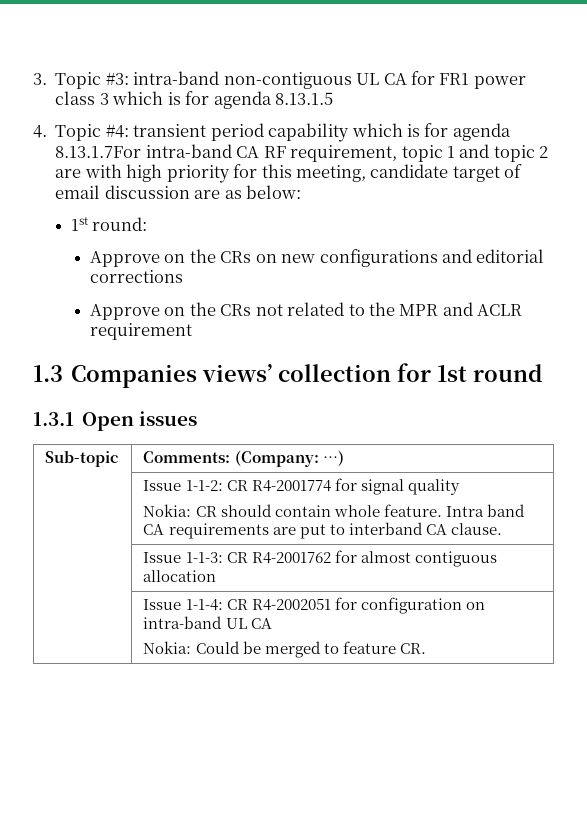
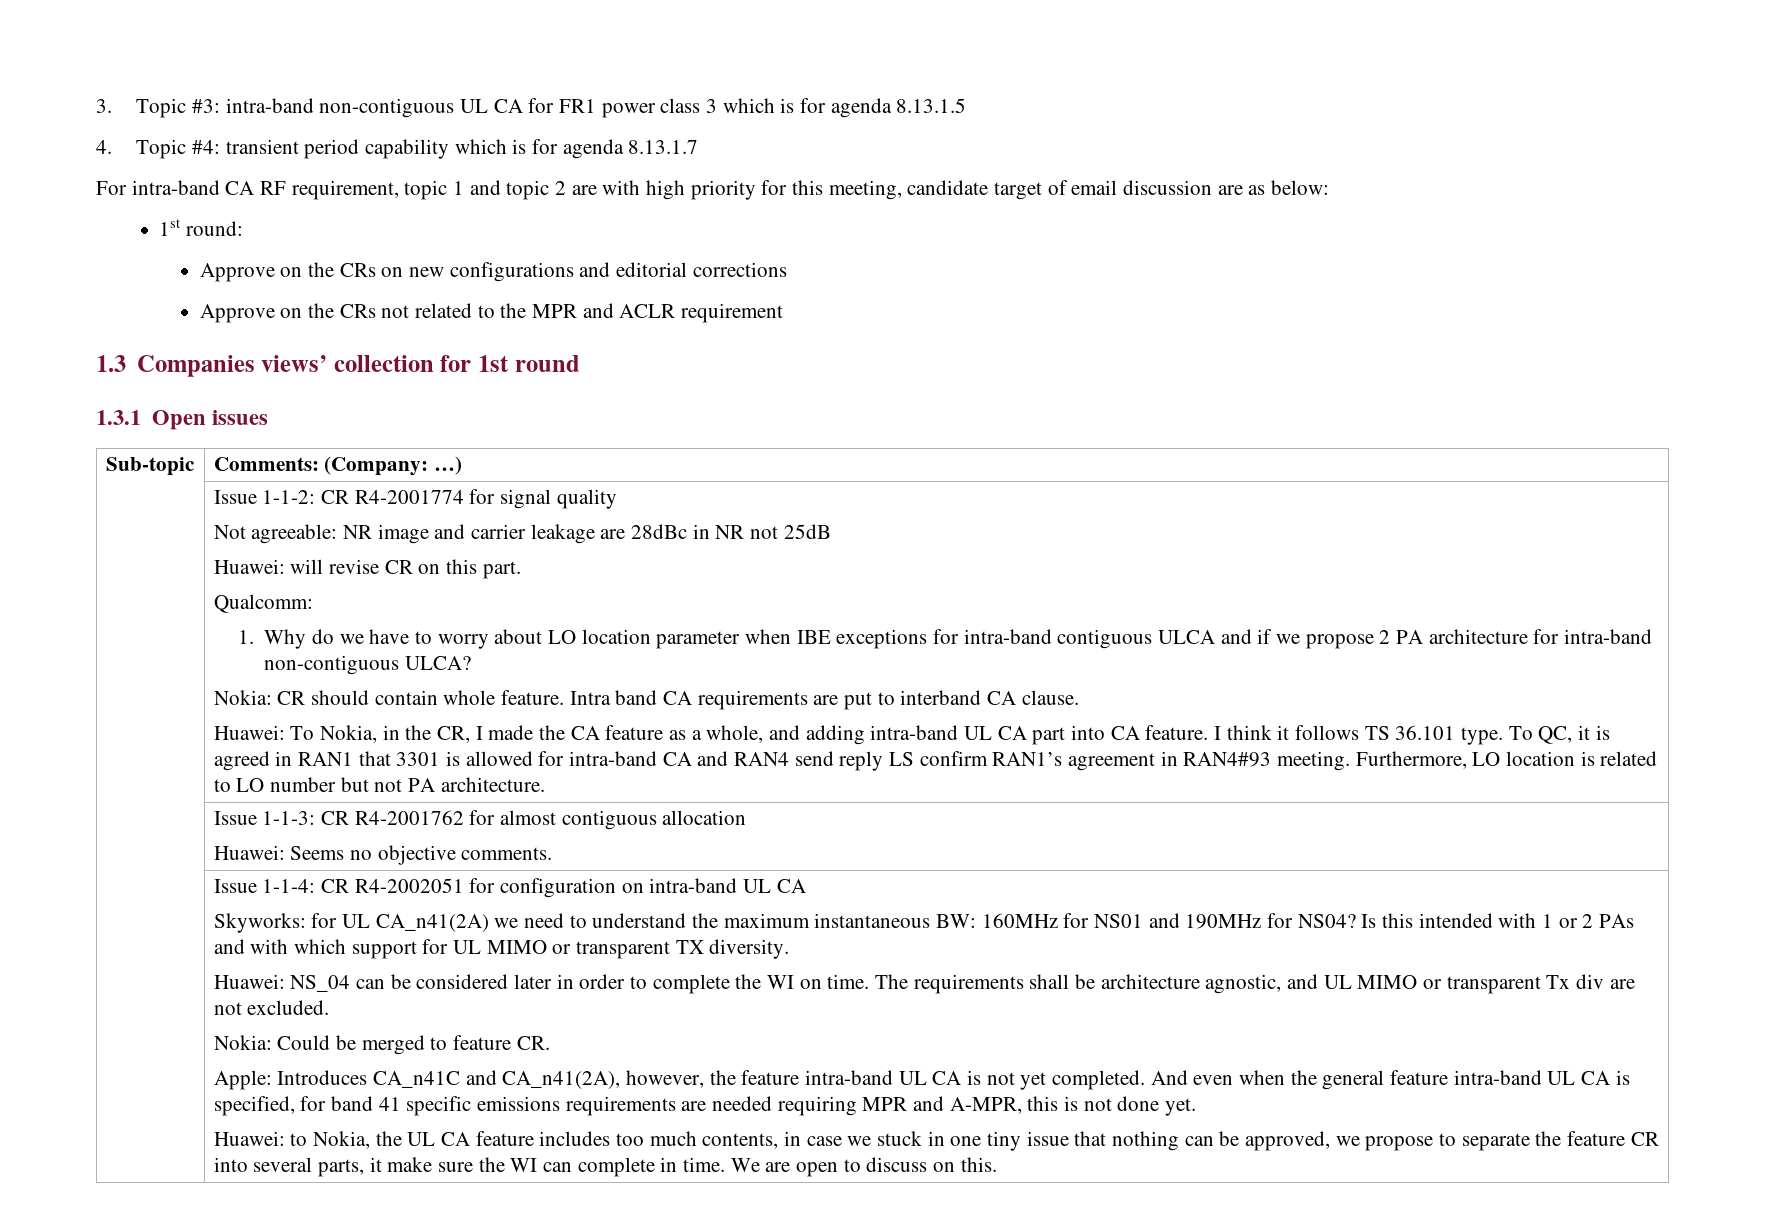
- 4. Topic #4: transient period capability which is for agenda 8.13.1.7For intra-band CA RF requirement, topic 1 and topic 2 are with high priority for this meeting, candidate target of email discussion are as below:
+ 4. Topic #4: transient period capability which is for agenda 8.13.1.7
+ For intra-band CA RF requirement, topic 1 and topic 2 are with high priority for this meeting, candidate target of email discussion are as below:
+ Not agreeable: NR image and carrier leakage are 28dBc in NR not 25dB
+ Huawei: will revise CR on this part.
+ Qualcomm:
+ 1. Why do we have to worry about LO location parameter when IBE exceptions for intra-band contiguous ULCA and if we propose 2 PA architecture for intra-band non-contiguous ULCA?
+ Huawei: To Nokia, in the CR, I made the CA feature as a whole, and adding intra-band UL CA part into CA feature. I think it follows TS 36.101 type. To QC, it is agreed in RAN1 that 3301 is allowed for intra-band CA and RAN4 send reply LS confirm RAN1’s agreement in RAN4#93 meeting. Furthermore, LO location is related to LO number but not PA architecture.
  | Issue 1-1-3: CR R4-2001762 for almost contiguous allocation
+ Huawei: Seems no objective comments.
+ Skyworks: for UL CA_n41(2A) we need to understand the maximum instantaneous BW: 160MHz for NS01 and 190MHz for NS04? Is this intended with 1 or 2 PAs and with which support for UL MIMO or transparent TX diversity.
+ Huawei: NS_04 can be considered later in order to complete the WI on time. The requirements shall be architecture agnostic, and UL MIMO or transparent Tx div are not excluded.
+ Apple: Introduces CA_n41C and CA_n41(2A), however, the feature intra-band UL CA is not yet completed. And even when the general feature intra-band UL CA is specified, for band 41 specific emissions requirements are needed requiring MPR and A-MPR, this is not done yet.
+ Huawei: to Nokia, the UL CA feature includes too much contents, in case we stuck in one tiny issue that nothing can be approved, we propose to separate the feature CR into several parts, it make sure the WI can complete in time. We are open to discuss on this.

